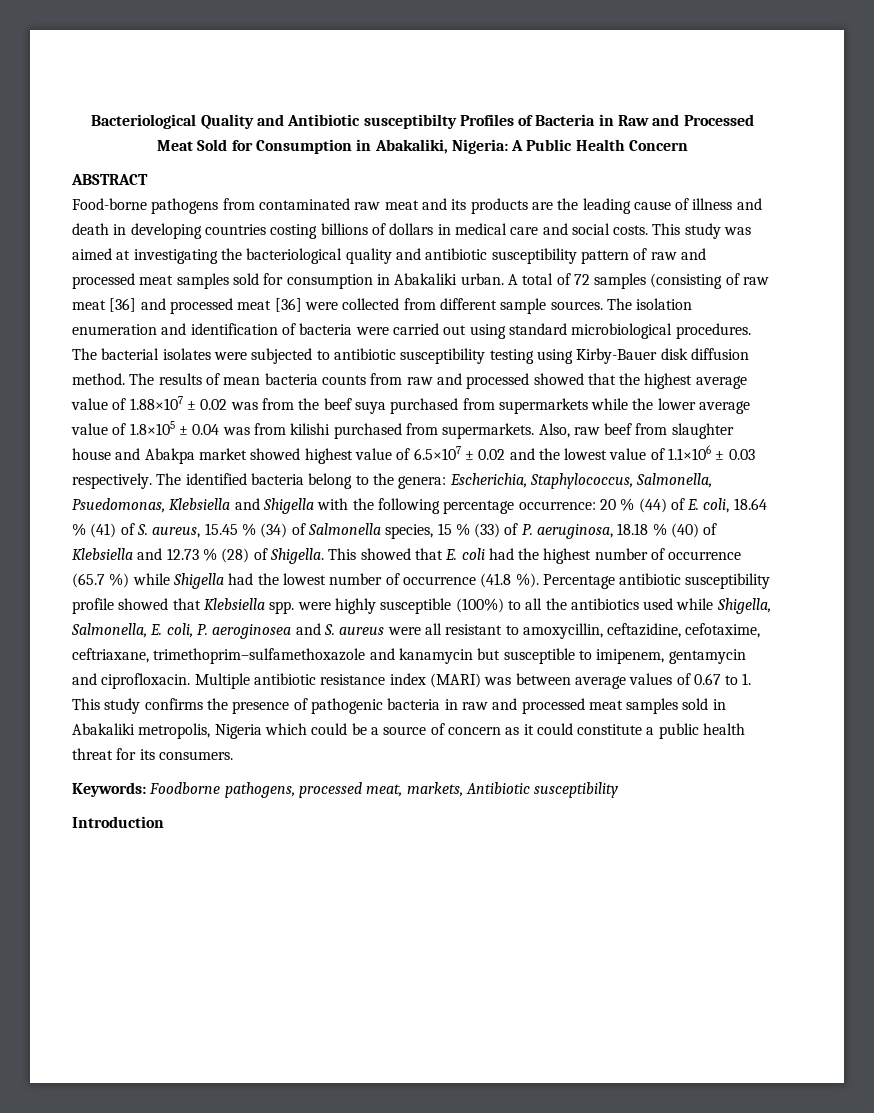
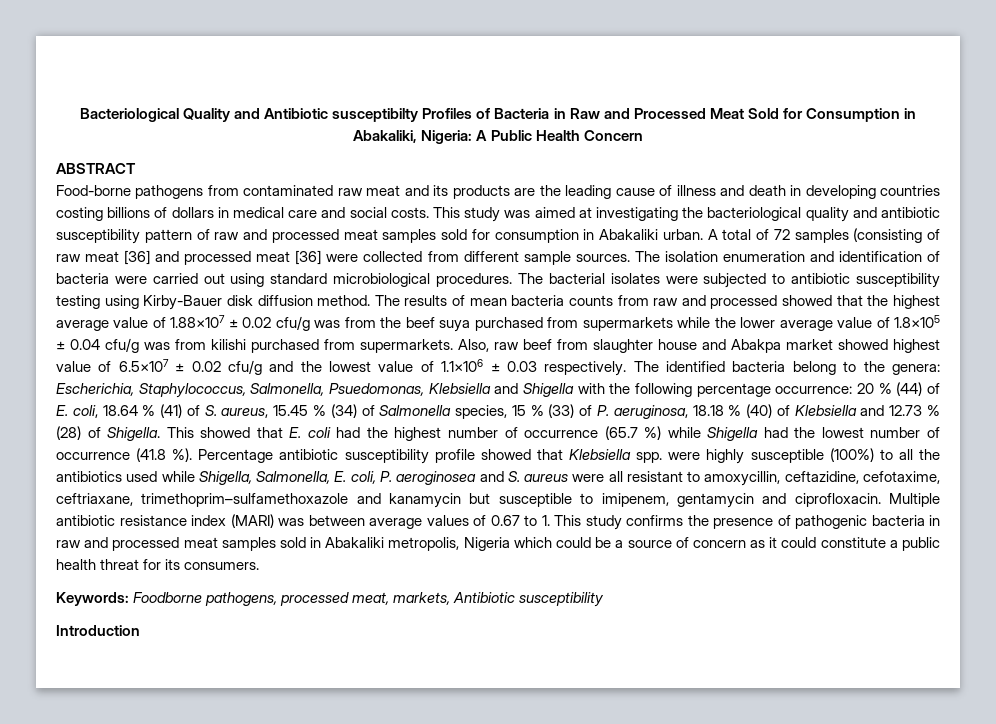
- The results of mean bacteria counts from raw and processed showed that the highest average value of 1.88×107 ± 0.02 was from the beef suya purchased from supermarkets while the lower average value of 1.8×105 ± 0.04 was from kilishi purchased from supermarkets.
+ The results of mean bacteria counts from raw and processed showed that the highest average value of 1.88×107 ± 0.02 cfu/g was from the beef suya purchased from supermarkets while the lower average value of 1.8×105 ± 0.04 cfu/g was from kilishi purchased from supermarkets.
- Also, raw beef from slaughter house and Abakpa market showed highest value of 6.5×107 ± 0.02 and the lowest value of 1.1×106 ± 0.03 respectively.
+ Also, raw beef from slaughter house and Abakpa market showed highest value of 6.5×107 ± 0.02 cfu/g and the lowest value of 1.1×106 ± 0.03 respectively.

